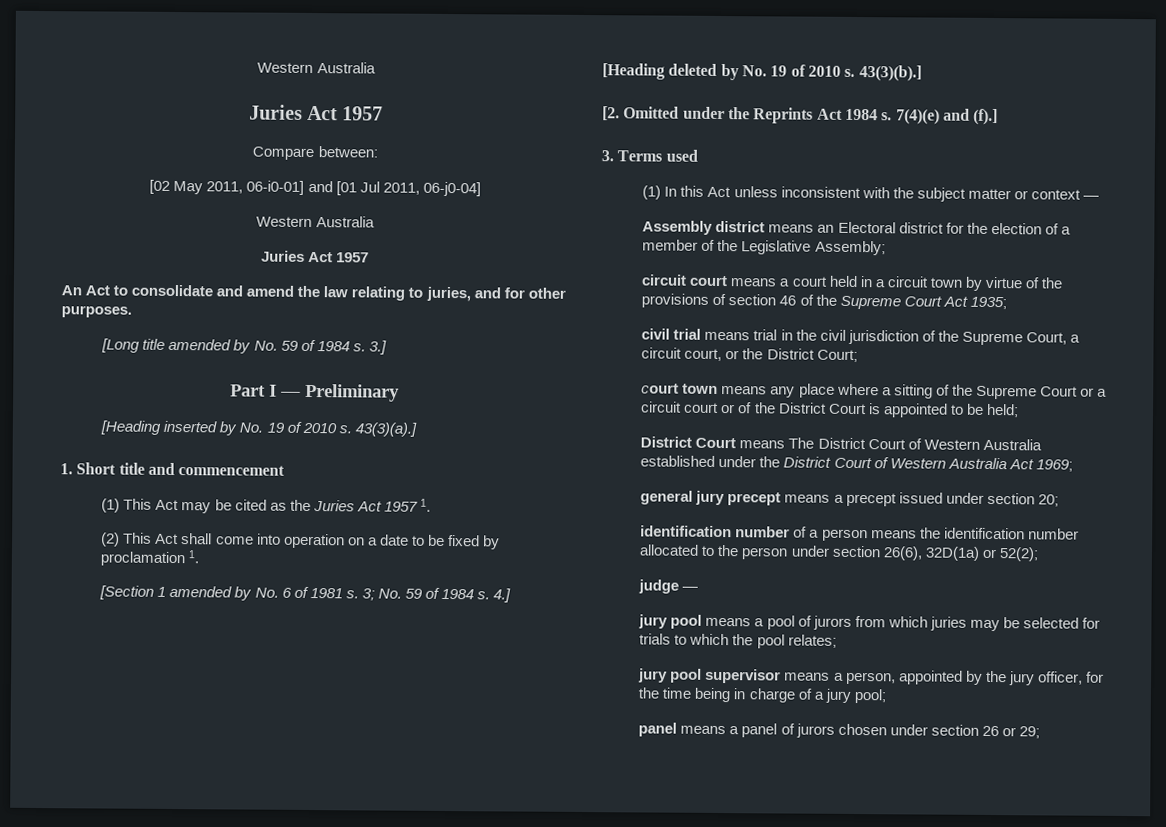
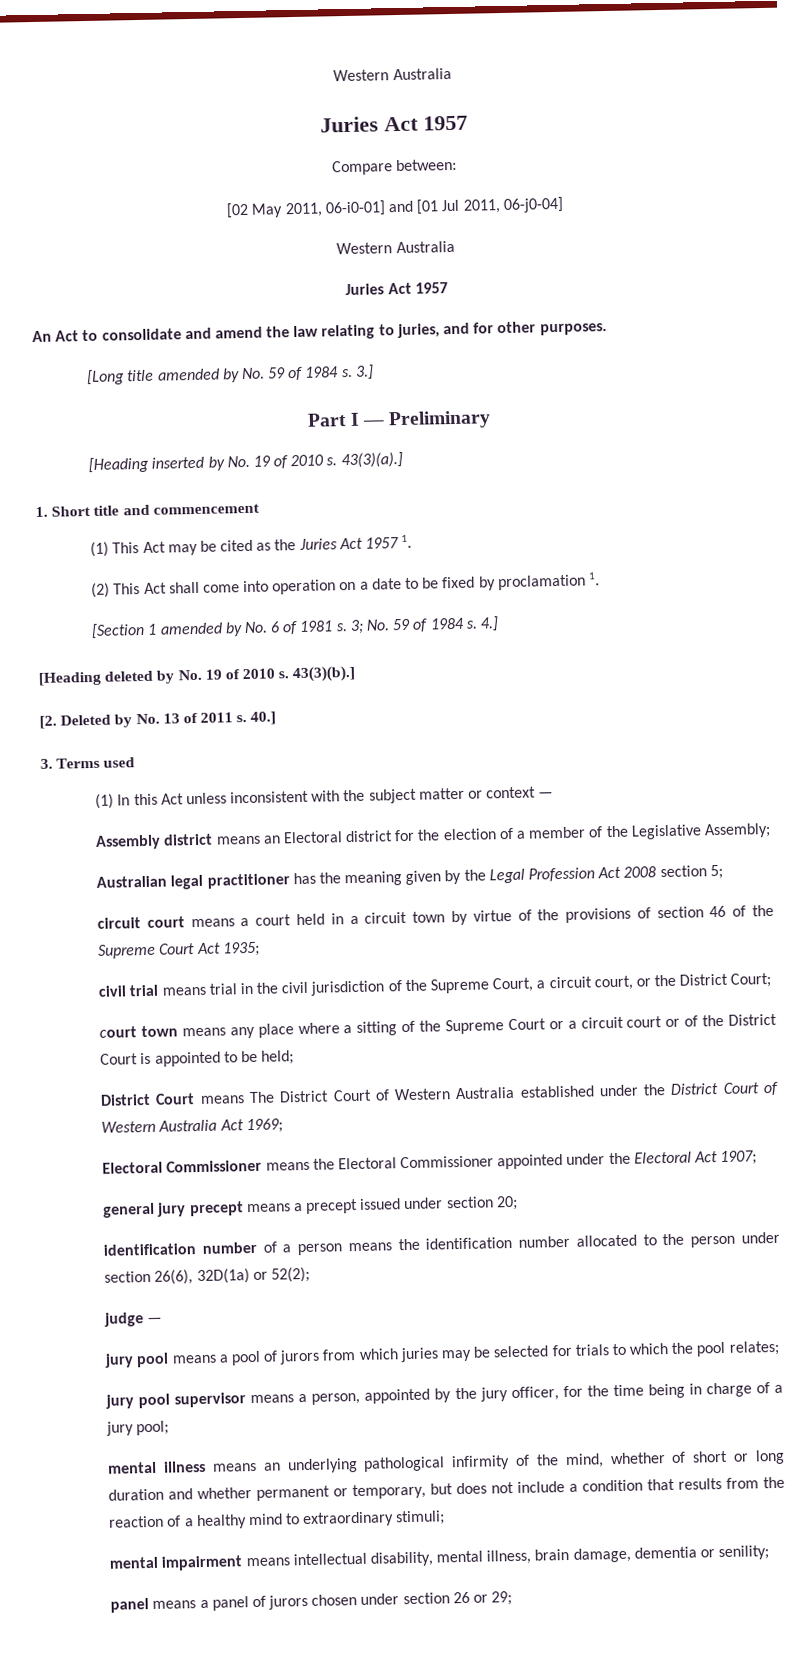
- [2. Omitted under the Reprints Act 1984 s. 7(4)(e) and (f).]
+ [2. Deleted by No. 13 of 2011 s. 40.]
+ Australian legal practitioner has the meaning given by the Legal Profession Act 2008 section 5;
+ Electoral Commissioner means the Electoral Commissioner appointed under the Electoral Act 1907;
+ mental illness means an underlying pathological infirmity of the mind, whether of short or long duration and whether permanent or temporary, but does not include a condition that results from the reaction of a healthy mind to extraordinary stimuli;
+ mental impairment means intellectual disability, mental illness, brain damage, dementia or senility;

